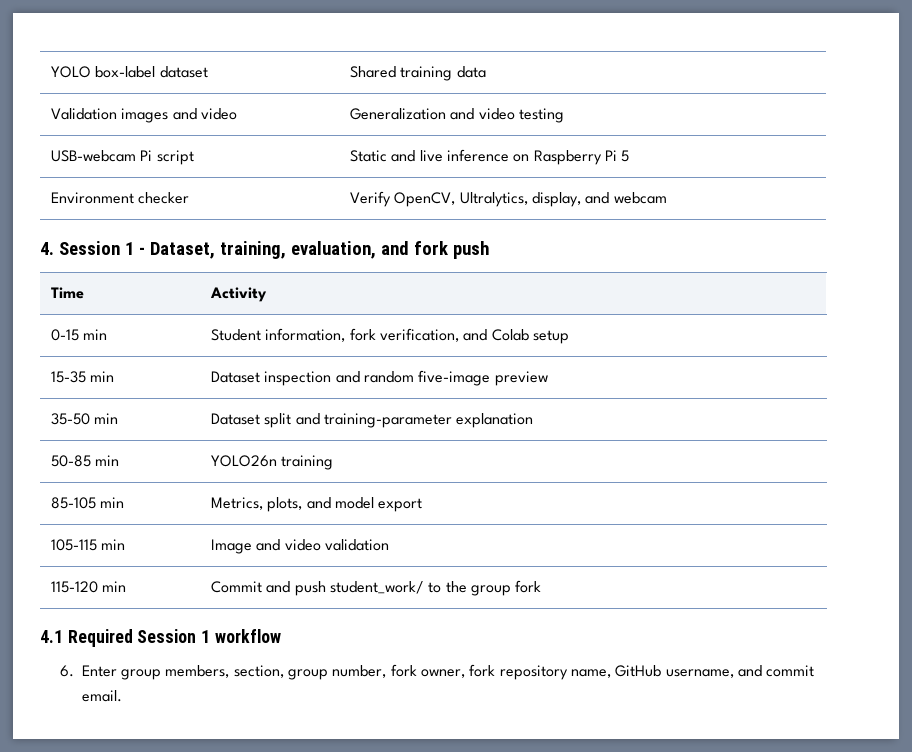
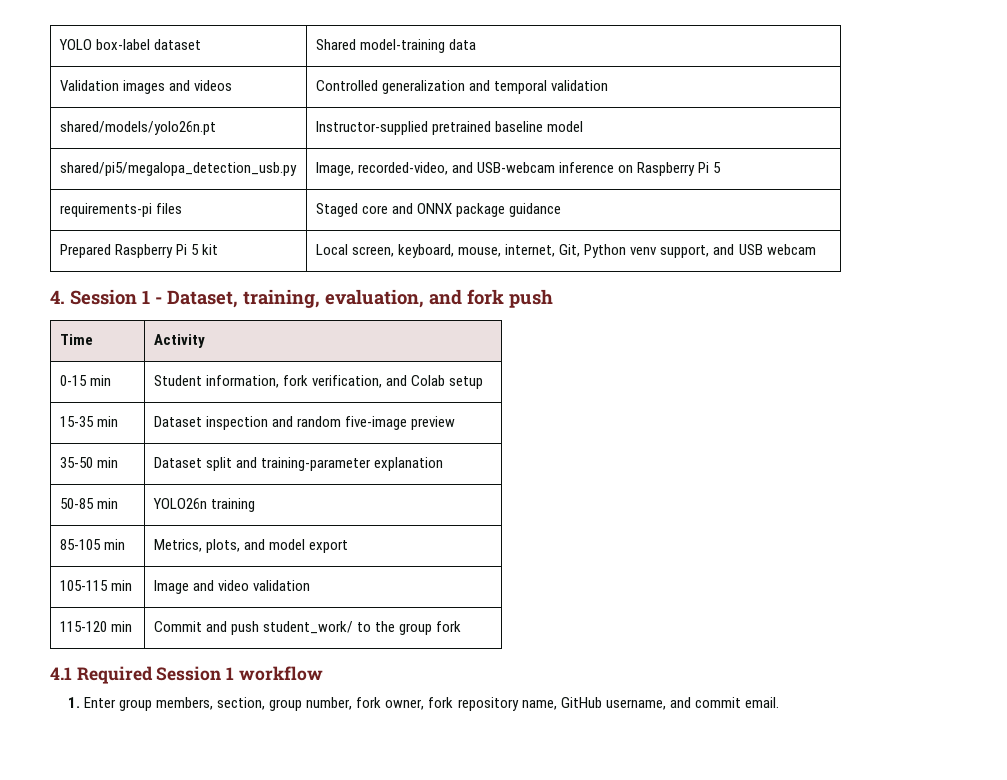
- YOLO box-label dataset | Shared training data
+ YOLO box-label dataset | Shared model-training data
- Validation images and video | Generalization and video testing
- USB-webcam Pi script | Static and live inference on Raspberry Pi 5
+ Validation images and videos | Controlled generalization and temporal validation
+ shared/models/yolo26n.pt | Instructor-supplied pretrained baseline model
+ shared/pi5/megalopa_detection_usb.py | Image, recorded-video, and USB-webcam inference on Raspberry Pi 5
- Environment checker | Verify OpenCV, Ultralytics, display, and webcam
+ requirements-pi files | Staged core and ONNX package guidance
+ Prepared Raspberry Pi 5 kit | Local screen, keyboard, mouse, internet, Git, Python venv support, and USB webcam
- 6. Enter group members, section, group number, fork owner, fork repository name, GitHub username, and commit email.
+ 1. Enter group members, section, group number, fork owner, fork repository name, GitHub username, and commit email.

